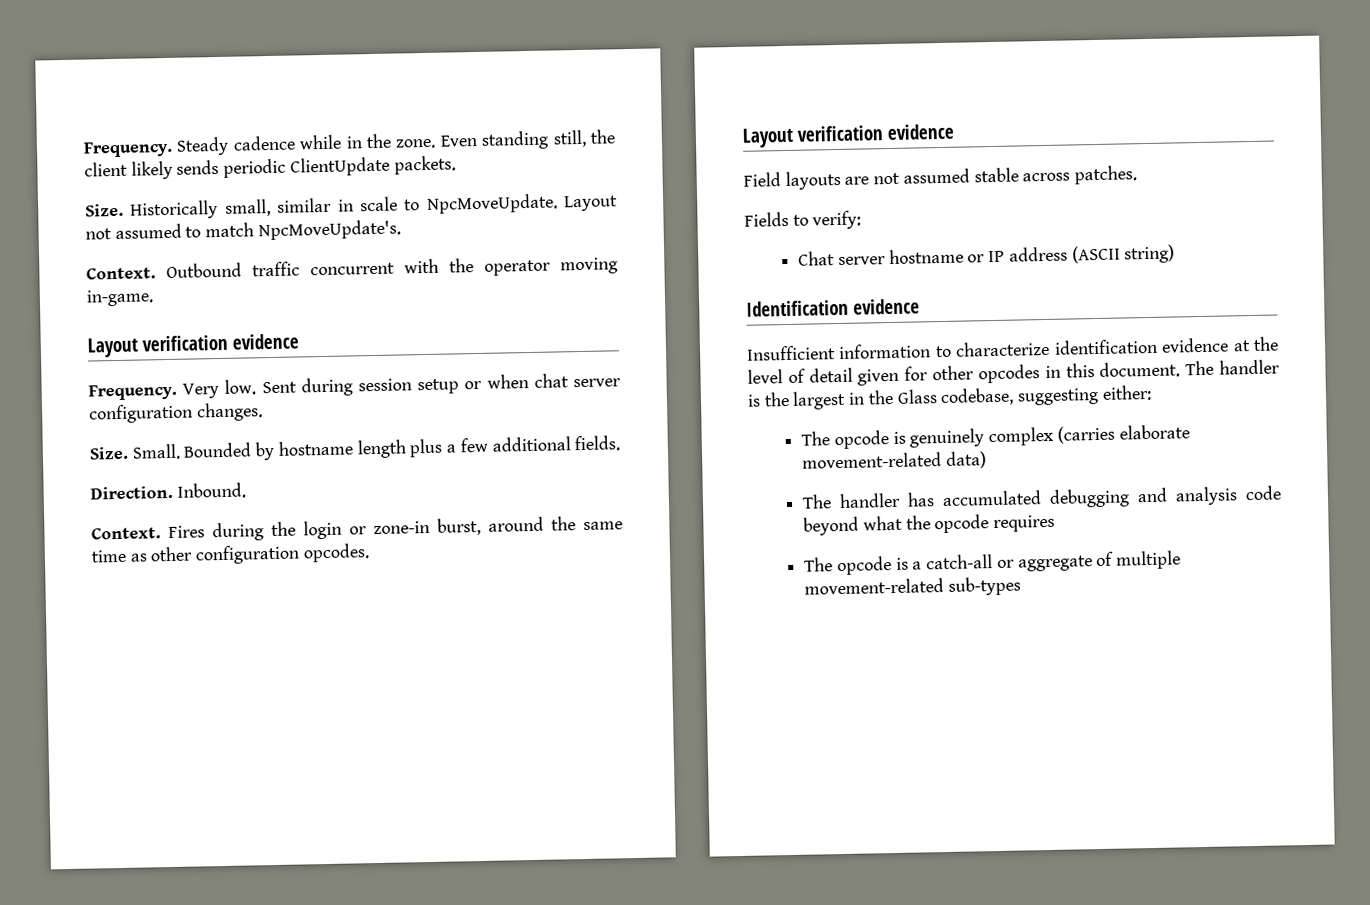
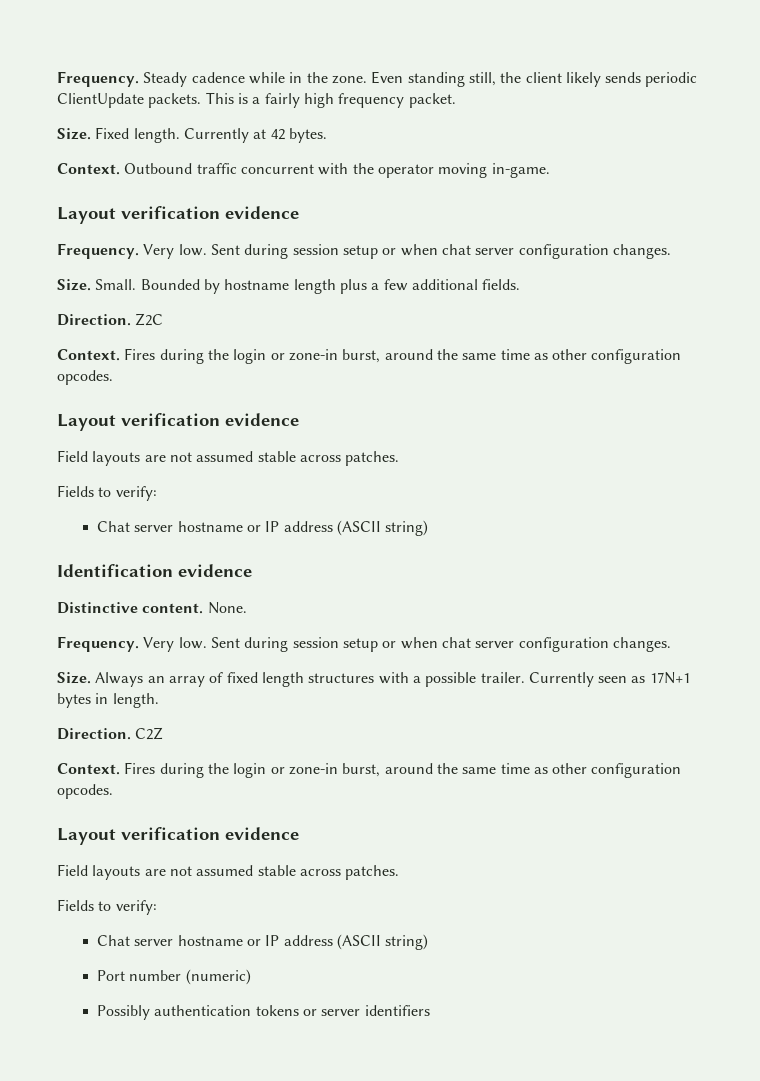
- Even standing still, the client likely sends periodic ClientUpdate packets.
- Size. Historically small, similar in scale to NpcMoveUpdate. Layout not assumed to match NpcMoveUpdate's.
+ Even standing still, the client likely sends periodic ClientUpdate packets. This is a fairly high frequency packet.
+ Size. Fixed length. Currently at 42 bytes.
- Inbound.
+ Z2C
- Insufficient information to characterize identification evidence at the level of detail given for other opcodes in this document. The handler is the largest in the Glass codebase, suggesting either:
- The opcode is genuinely complex (carries elaborate movement-related data)
- The handler has accumulated debugging and analysis code beyond what the opcode requires
- The opcode is a catch-all or aggregate of multiple movement-related sub-types
+ Distinctive content. None.
+ Frequency. Very low. Sent during session setup or when chat server configuration changes.
+ Size. Always an array of fixed length structures with a possible trailer. Currently seen as 17N+1 bytes in length.
+ Direction. C2Z
+ Context. Fires during the login or zone-in burst, around the same time as other configuration opcodes.
+ Layout verification evidence
+ Field layouts are not assumed stable across patches.
+ Fields to verify:
+ Chat server hostname or IP address (ASCII string)
+ Port number (numeric)
+ Possibly authentication tokens or server identifiers

